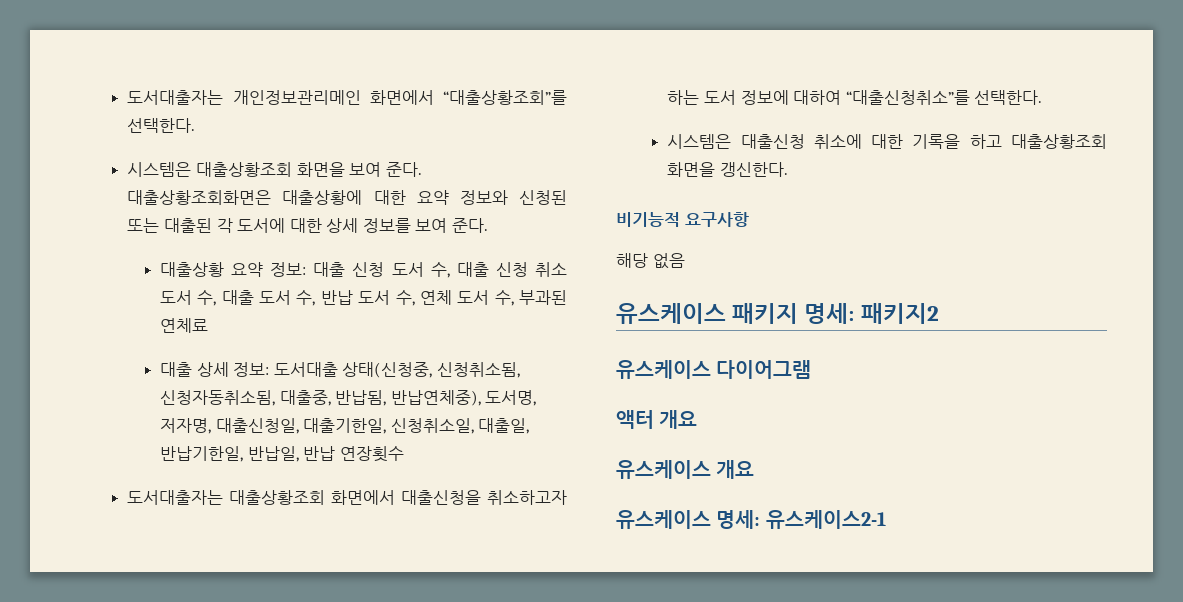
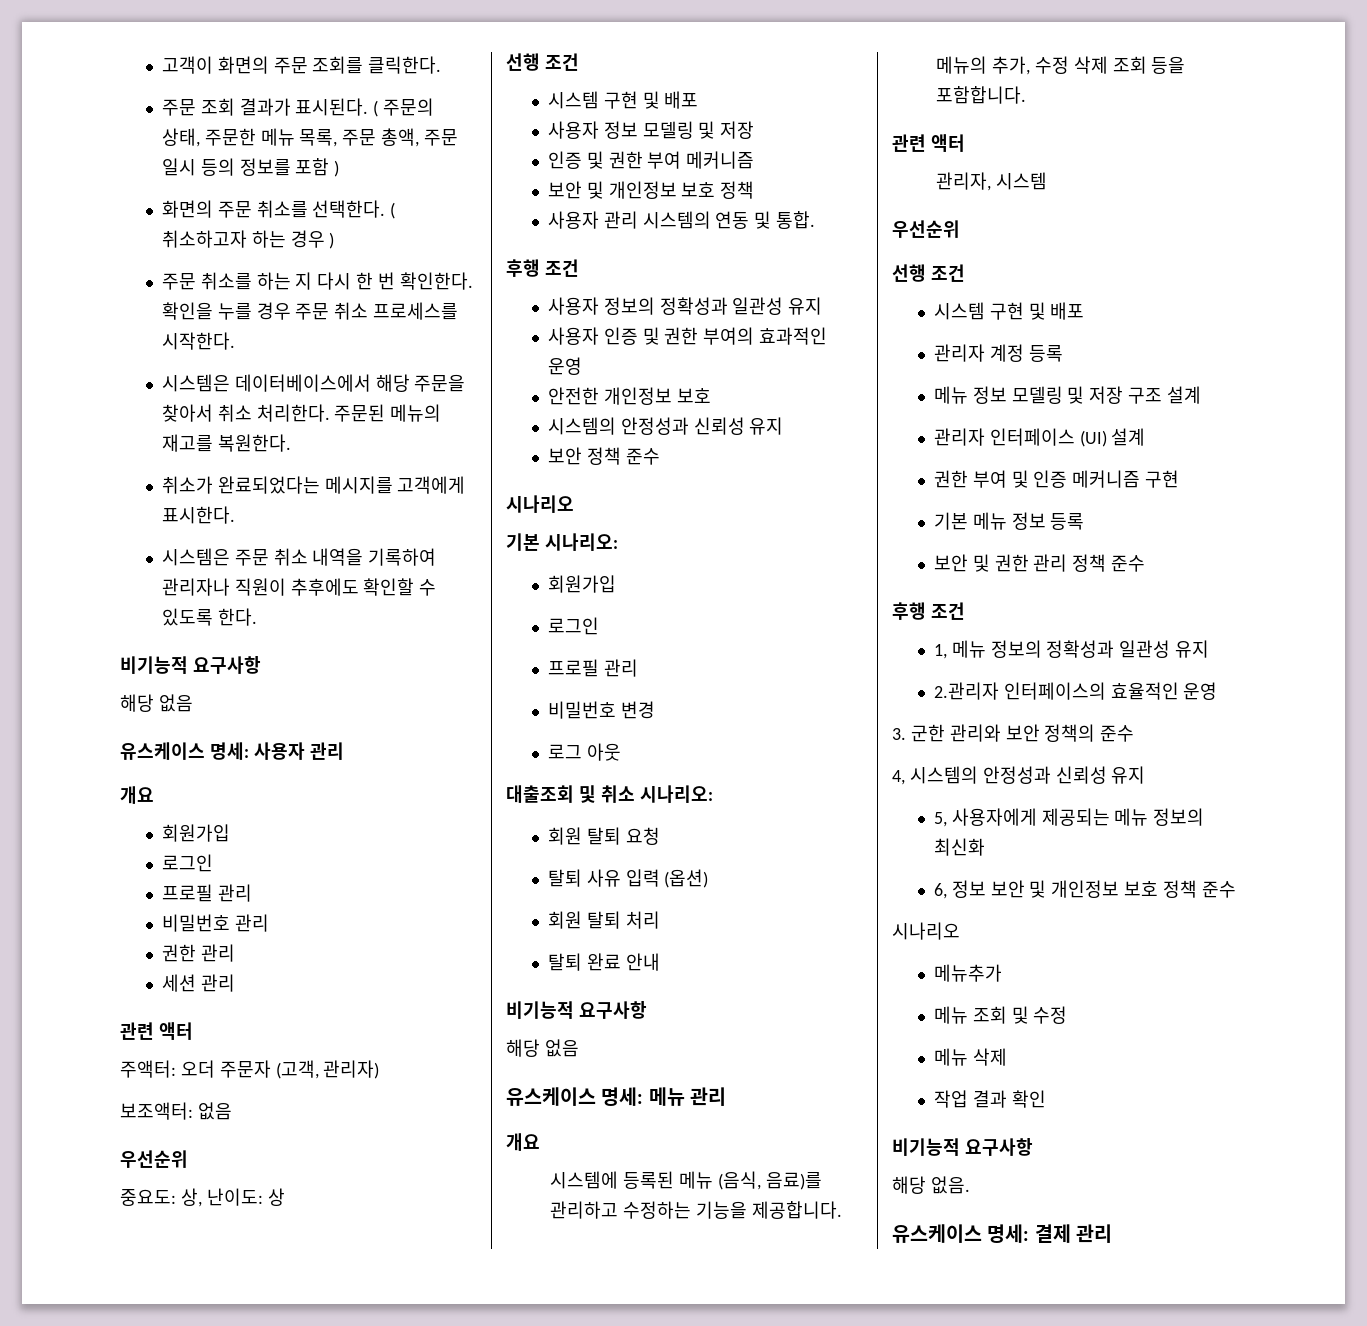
- 도서대출자는 개인정보관리메인 화면에서 “대출상황조회”를 선택한다.
- 시스템은 대출상황조회 화면을 보여 준다. 대출상황조회화면은 대출상황에 대한 요약 정보와 신청된 또는 대출된 각 도서에 대한 상세 정보를 보여 준다.
- 대출상황 요약 정보: 대출 신청 도서 수, 대출 신청 취소 도서 수, 대출 도서 수, 반납 도서 수, 연체 도서 수, 부과된 연체료
- 대출 상세 정보: 도서대출 상태(신청중, 신청취소됨, 신청자동취소됨, 대출중, 반납됨, 반납연체중), 도서명, 저자명, 대출신청일, 대출기한일, 신청취소일, 대출일, 반납기한일, 반납일, 반납 연장횟수
- 도서대출자는 대출상황조회 화면에서 대출신청을 취소하고자 하는 도서 정보에 대하여 “대출신청취소”를 선택한다.
- 시스템은 대출신청 취소에 대한 기록을 하고 대출상황조회 화면을 갱신한다.
+ 고객이 화면의 주문 조회를 클릭한다.
+ 주문 조회 결과가 표시된다. ( 주문의 상태, 주문한 메뉴 목록, 주문 총액, 주문 일시 등의 정보를 포함 )
+ 화면의 주문 취소를 선택한다. ( 취소하고자 하는 경우 )
+ 주문 취소를 하는 지 다시 한 번 확인한다. 확인을 누를 경우 주문 취소 프로세스를 시작한다.
+ 시스템은 데이터베이스에서 해당 주문을 찾아서 취소 처리한다. 주문된 메뉴의 재고를 복원한다.
+ 취소가 완료되었다는 메시지를 고객에게 표시한다.
+ 시스템은 주문 취소 내역을 기록하여 관리자나 직원이 추후에도 확인할 수 있도록 한다.
  비기능적 요구사항
  해당 없음
- 유스케이스 패키지 명세: 패키지2
- 유스케이스 다이어그램
- 액터 개요
- 유스케이스 개요
- 유스케이스 명세: 유스케이스2-1
+ 유스케이스 명세: 사용자 관리
+ 개요
+ 회원가입
+ 로그인
+ 프로필 관리
+ 비밀번호 관리
+ 권한 관리
+ 세션 관리
+ 관련 액터
+ 주액터: 오더 주문자 (고객, 관리자)
+ 보조액터: 없음
+ 우선순위
+ 중요도: 상, 난이도: 상
+ 선행 조건
+ 시스템 구현 및 배포
+ 사용자 정보 모델링 및 저장
+ 인증 및 권한 부여 메커니즘
+ 보안 및 개인정보 보호 정책
+ 사용자 관리 시스템의 연동 및 통합.
+ 후행 조건
+ 사용자 정보의 정확성과 일관성 유지
+ 사용자 인증 및 권한 부여의 효과적인 운영
+ 안전한 개인정보 보호
+ 시스템의 안정성과 신뢰성 유지
+ 보안 정책 준수
+ 시나리오
+ 기본 시나리오:
+ 회원가입
+ 로그인
+ 프로필 관리
+ 비밀번호 변경
+ 로그 아웃
+ 대출조회 및 취소 시나리오:
+ 회원 탈퇴 요청
+ 탈퇴 사유 입력 (옵션)
+ 회원 탈퇴 처리
+ 탈퇴 완료 안내
+ 비기능적 요구사항
+ 해당 없음
+ 유스케이스 명세: 메뉴 관리
+ 개요
+ 시스템에 등록된 메뉴 (음식, 음료)를 관리하고 수정하는 기능을 제공합니다. 메뉴의 추가, 수정 삭제 조회 등을 포함합니다.
+ 관련 액터
+ 관리자, 시스템
+ 우선순위
+ 선행 조건
+ 시스템 구현 및 배포
+ 관리자 계정 등록
+ 메뉴 정보 모델링 및 저장 구조 설계
+ 관리자 인터페이스 (UI) 설계
+ 권한 부여 및 인증 메커니즘 구현
+ 기본 메뉴 정보 등록
+ 보안 및 권한 관리 정책 준수
+ 후행 조건
+ 1, 메뉴 정보의 정확성과 일관성 유지
+ 2.관리자 인터페이스의 효율적인 운영
+ 3. 군한 관리와 보안 정책의 준수
+ 4, 시스템의 안정성과 신뢰성 유지
+ 5, 사용자에게 제공되는 메뉴 정보의 최신화
+ 6, 정보 보안 및 개인정보 보호 정책 준수
+ 시나리오
+ 메뉴추가
+ 메뉴 조회 및 수정
+ 메뉴 삭제
+ 작업 결과 확인
+ 비기능적 요구사항
+ 해당 없음.
+ 유스케이스 명세: 결제 관리

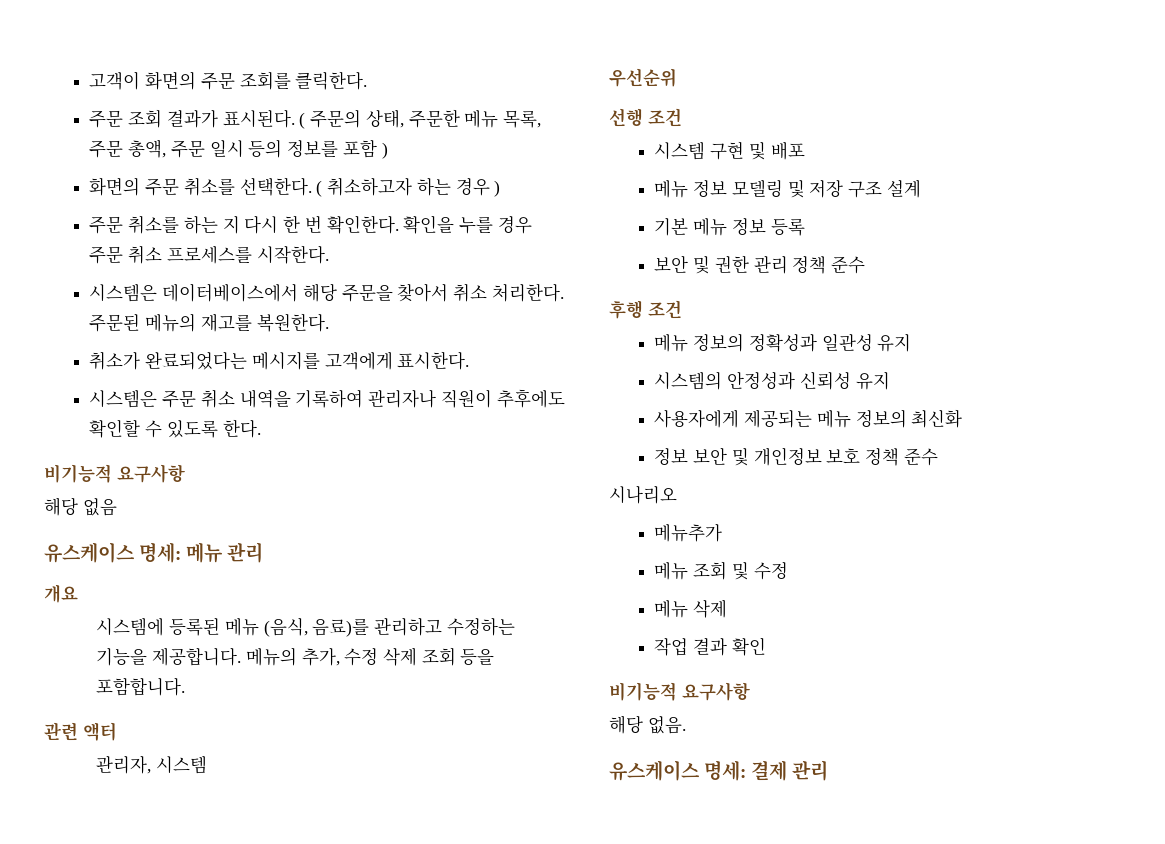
- 유스케이스 명세: 사용자 관리
- 개요
- 회원가입
- 로그인
- 프로필 관리
- 비밀번호 관리
- 권한 관리
- 세션 관리
- 관련 액터
- 주액터: 오더 주문자 (고객, 관리자)
- 보조액터: 없음
- 우선순위
- 중요도: 상, 난이도: 상
- 선행 조건
- 시스템 구현 및 배포
- 사용자 정보 모델링 및 저장
- 인증 및 권한 부여 메커니즘
- 보안 및 개인정보 보호 정책
- 사용자 관리 시스템의 연동 및 통합.
- 후행 조건
- 사용자 정보의 정확성과 일관성 유지
- 사용자 인증 및 권한 부여의 효과적인 운영
- 안전한 개인정보 보호
- 시스템의 안정성과 신뢰성 유지
- 보안 정책 준수
- 시나리오
- 기본 시나리오:
- 회원가입
- 로그인
- 프로필 관리
- 비밀번호 변경
- 로그 아웃
- 대출조회 및 취소 시나리오:
- 회원 탈퇴 요청
- 탈퇴 사유 입력 (옵션)
- 회원 탈퇴 처리
- 탈퇴 완료 안내
- 비기능적 요구사항
- 해당 없음
- 관리자 계정 등록
- 관리자 인터페이스 (UI) 설계
- 권한 부여 및 인증 메커니즘 구현
- 1, 메뉴 정보의 정확성과 일관성 유지
+ 메뉴 정보의 정확성과 일관성 유지
- 2.관리자 인터페이스의 효율적인 운영
- 3. 군한 관리와 보안 정책의 준수
- 4, 시스템의 안정성과 신뢰성 유지
- 5, 사용자에게 제공되는 메뉴 정보의 최신화
+ 시스템의 안정성과 신뢰성 유지
+ 사용자에게 제공되는 메뉴 정보의 최신화
- 6, 정보 보안 및 개인정보 보호 정책 준수
+ 정보 보안 및 개인정보 보호 정책 준수

